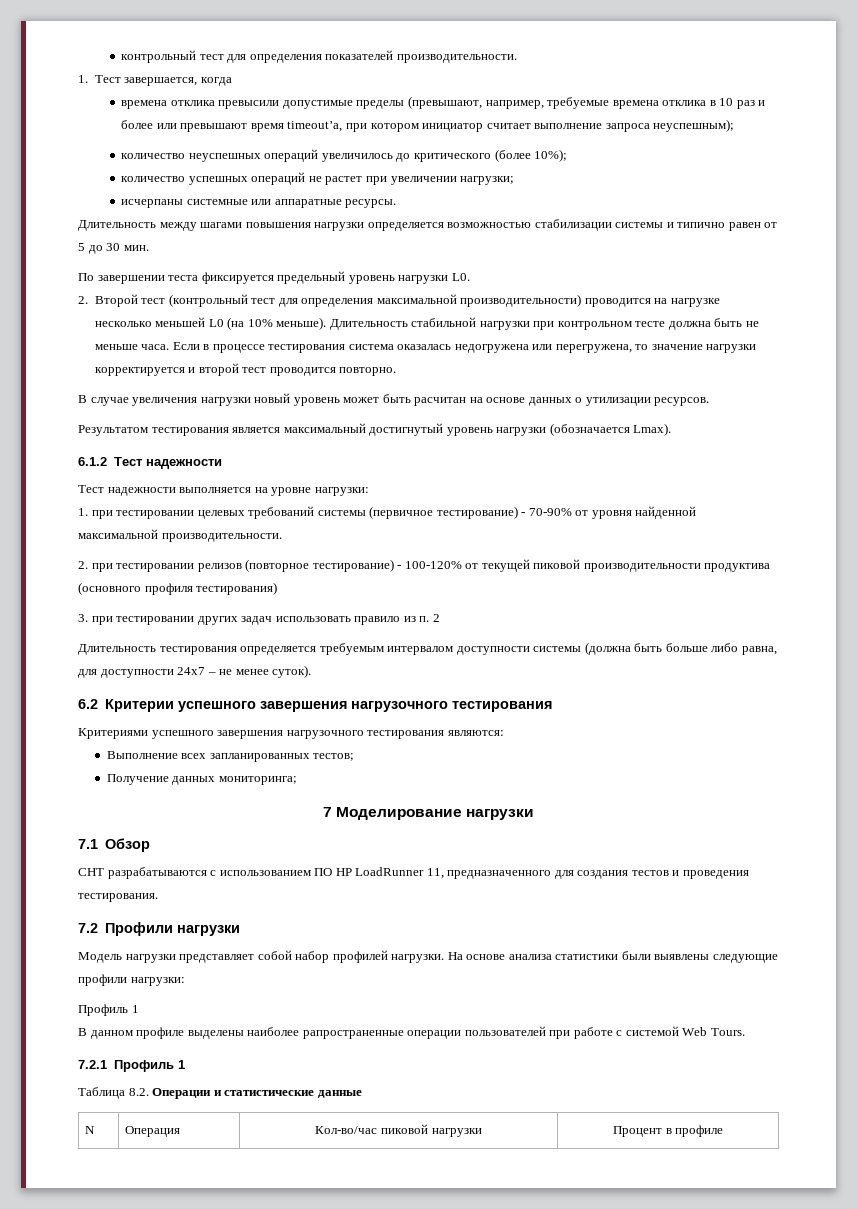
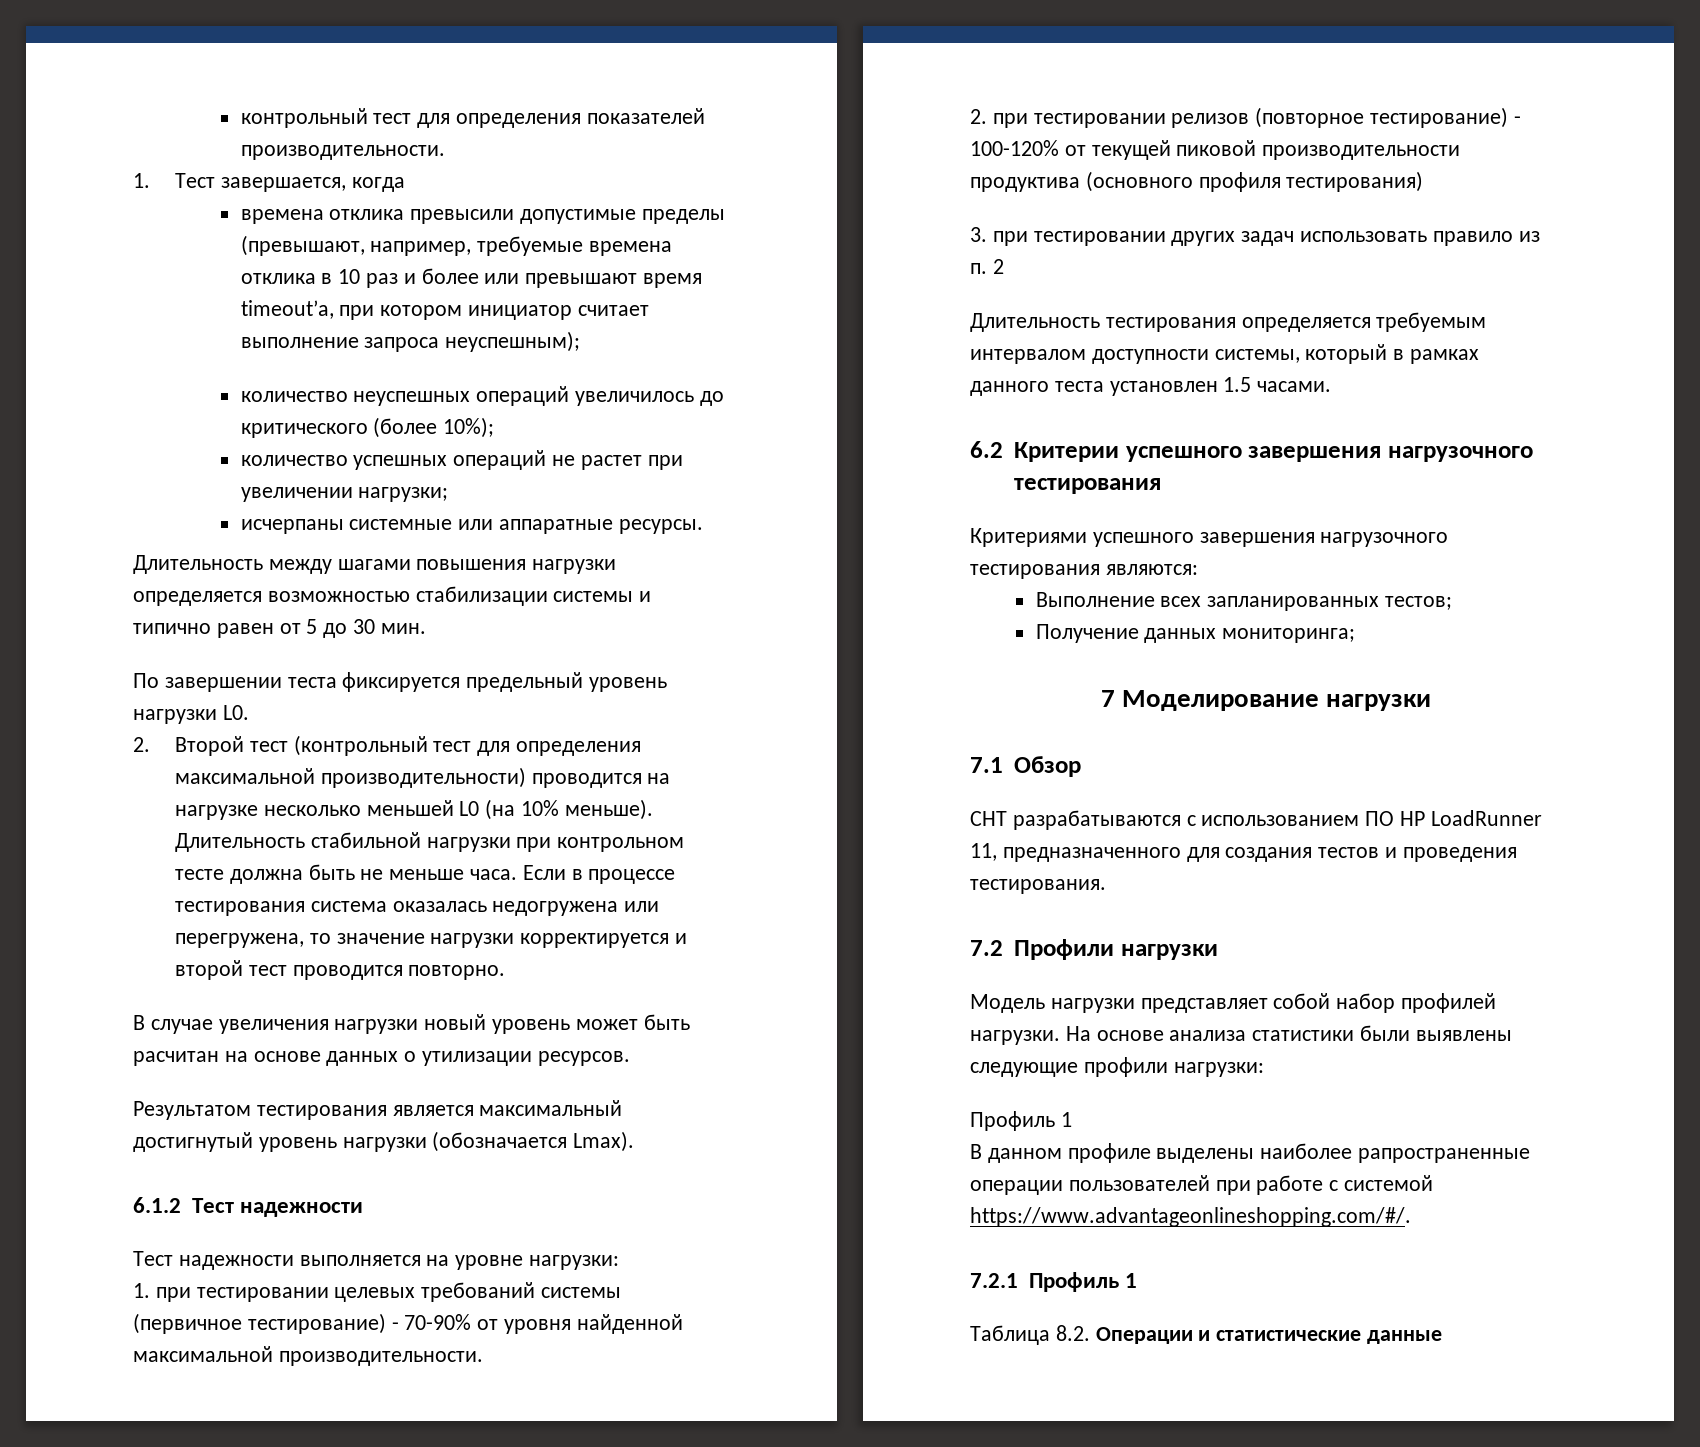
- Длительность тестирования определяется требуемым интервалом доступности системы (должна быть больше либо равна, для доступности 24х7 – не менее суток).
+ Длительность тестирования определяется требуемым интервалом доступности системы, который в рамках данного теста установлен 1.5 часами.
- В данном профиле выделены наиболее рапространенные операции пользователей при работе с системой Web Tours.
+ В данном профиле выделены наиболее рапространенные операции пользователей при работе с системой https://www.advantageonlineshopping.com/#/.
- N | Операция | Кол-во/час пиковой нагрузки | Процент в профиле

